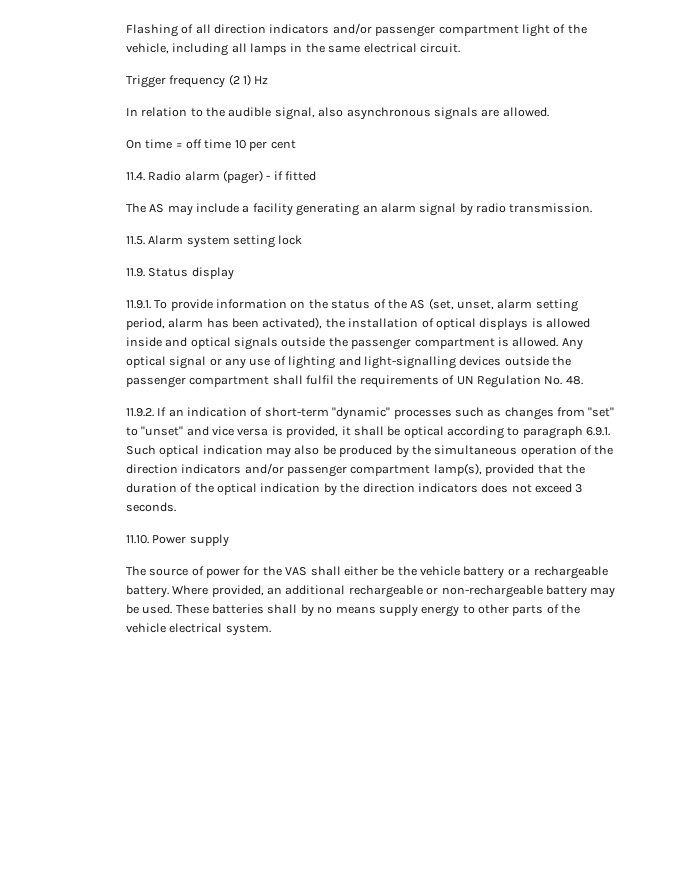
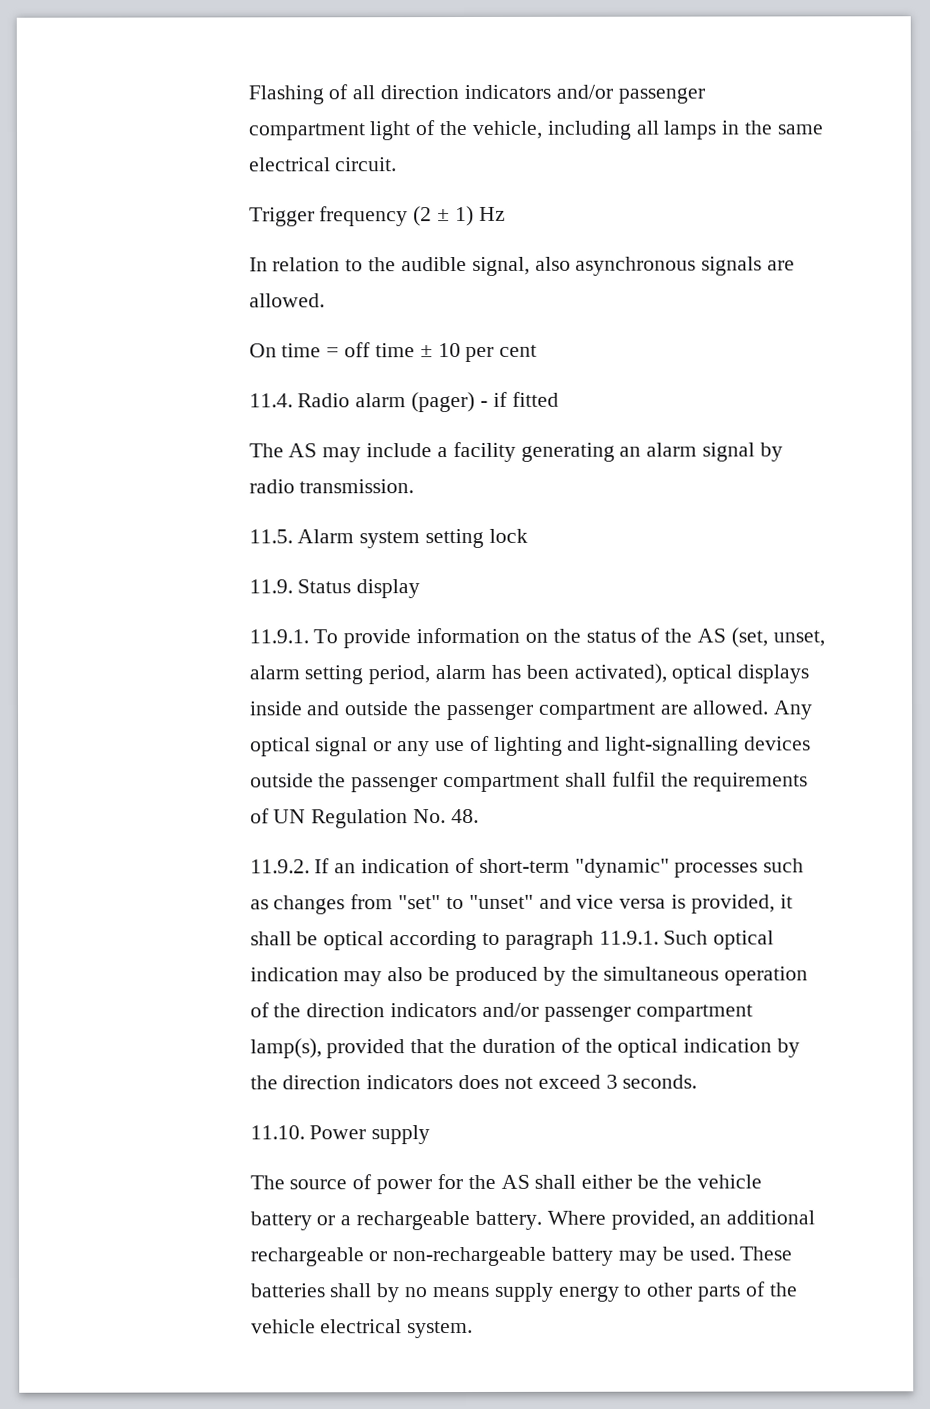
- Trigger frequency (2 1) Hz
+ Trigger frequency (2 ± 1) Hz
- On time = off time 10 per cent
+ On time = off time ± 10 per cent
- 11.9.1. To provide information on the status of the AS (set, unset, alarm setting period, alarm has been activated), the installation of optical displays is allowed inside and optical signals outside the passenger compartment is allowed.
+ 11.9.1. To provide information on the status of the AS (set, unset, alarm setting period, alarm has been activated), optical displays inside and outside the passenger compartment are allowed.
- 11.9.2. If an indication of short-term "dynamic" processes such as changes from "set" to "unset" and vice versa is provided, it shall be optical according to paragraph 6.9.1. Such optical indication may also be produced by the simultaneous operation of the direction indicators and/or passenger compartment lamp(s), provided that the duration of the optical indication by the direction indicators does not exceed 3 seconds.
+ 11.9.2. If an indication of short-term "dynamic" processes such as changes from "set" to "unset" and vice versa is provided, it shall be optical according to paragraph 11.9.1. Such optical indication may also be produced by the simultaneous operation of the direction indicators and/or passenger compartment lamp(s), provided that the duration of the optical indication by the direction indicators does not exceed 3 seconds.
- The source of power for the VAS shall either be the vehicle battery or a rechargeable battery.
+ The source of power for the AS shall either be the vehicle battery or a rechargeable battery.

